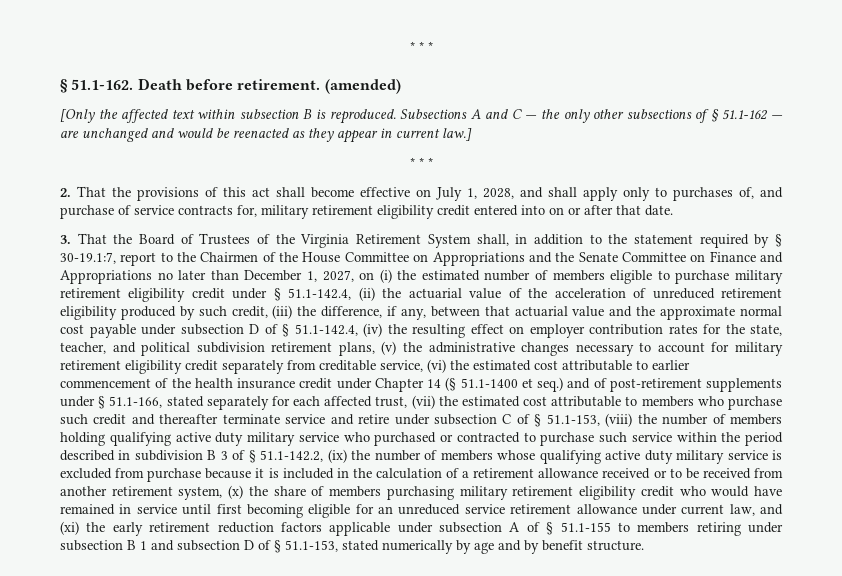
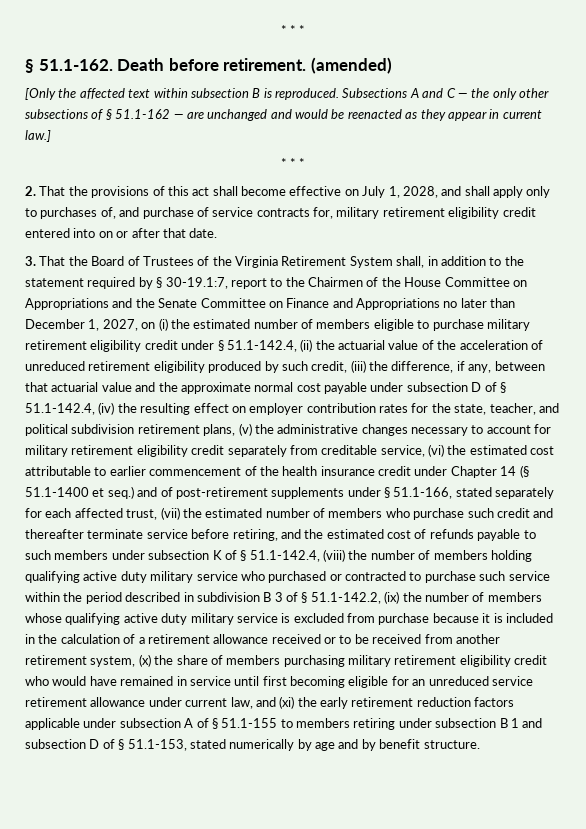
- 3. That the Board of Trustees of the Virginia Retirement System shall, in addition to the statement required by § 30-19.1:7, report to the Chairmen of the House Committee on Appropriations and the Senate Committee on Finance and Appropriations no later than December 1, 2027, on (i) the estimated number of members eligible to purchase military retirement eligibility credit under § 51.1-142.4, (ii) the actuarial value of the acceleration of unreduced retirement eligibility produced by such credit, (iii) the difference, if any, between that actuarial value and the approximate normal cost payable under subsection D of § 51.1-142.4, (iv) the resulting effect on employer contribution rates for the state, teacher, and political subdivision retirement plans, (v) the administrative changes necessary to account for military retirement eligibility credit separately from creditable service, (vi) the estimated cost attributable to earlier commencement of the health insurance credit under Chapter 14 (§ 51.1-1400 et seq.) and of post-retirement supplements under § 51.1-166, stated separately for each affected trust, (vii) the estimated cost attributable to members who purchase such credit and thereafter terminate service and retire under subsection C of § 51.1-153, (viii) the number of members holding qualifying active duty military service who purchased or contracted to purchase such service within the period described in subdivision B 3 of § 51.1-142.2, (ix) the number of members whose qualifying active duty military service is excluded from purchase because it is included in the calculation of a retirement allowance received or to be received from another retirement system, (x) the share of members purchasing military retirement eligibility credit who would have remained in service until first becoming eligible for an unreduced service retirement allowance under current law, and (xi) the early retirement reduction factors applicable under subsection A of § 51.1-155 to members retiring under subsection B 1 and subsection D of § 51.1-153, stated numerically by age and by benefit structure.
+ 3. That the Board of Trustees of the Virginia Retirement System shall, in addition to the statement required by § 30-19.1:7, report to the Chairmen of the House Committee on Appropriations and the Senate Committee on Finance and Appropriations no later than December 1, 2027, on (i) the estimated number of members eligible to purchase military retirement eligibility credit under § 51.1-142.4, (ii) the actuarial value of the acceleration of unreduced retirement eligibility produced by such credit, (iii) the difference, if any, between that actuarial value and the approximate normal cost payable under subsection D of § 51.1-142.4, (iv) the resulting effect on employer contribution rates for the state, teacher, and political subdivision retirement plans, (v) the administrative changes necessary to account for military retirement eligibility credit separately from creditable service, (vi) the estimated cost attributable to earlier commencement of the health insurance credit under Chapter 14 (§ 51.1-1400 et seq.) and of post-retirement supplements under § 51.1-166, stated separately for each affected trust, (vii) the estimated number of members who purchase such credit and thereafter terminate service before retiring, and the estimated cost of refunds payable to such members under subsection K of § 51.1-142.4, (viii) the number of members holding qualifying active duty military service who purchased or contracted to purchase such service within the period described in subdivision B 3 of § 51.1-142.2, (ix) the number of members whose qualifying active duty military service is excluded from purchase because it is included in the calculation of a retirement allowance received or to be received from another retirement system, (x) the share of members purchasing military retirement eligibility credit who would have remained in service until first becoming eligible for an unreduced service retirement allowance under current law, and (xi) the early retirement reduction factors applicable under subsection A of § 51.1-155 to members retiring under subsection B 1 and subsection D of § 51.1-153, stated numerically by age and by benefit structure.

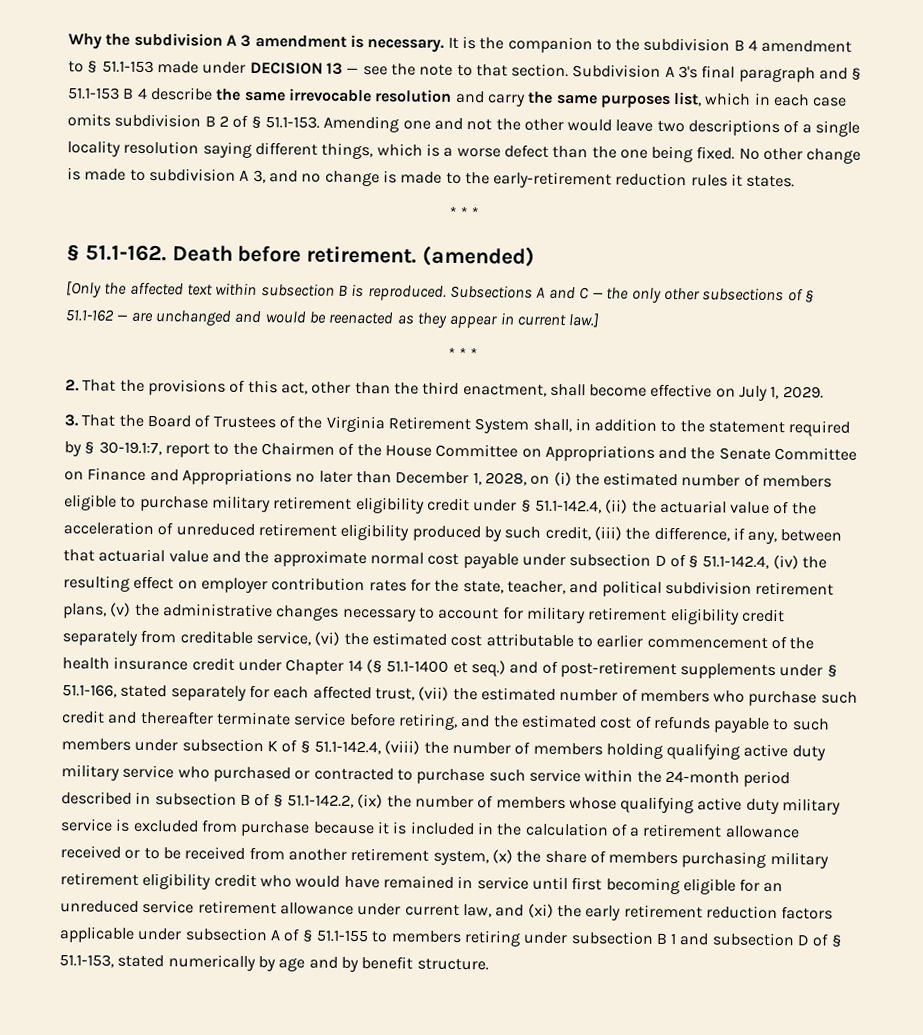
+ Why the subdivision A 3 amendment is necessary. It is the companion to the subdivision B 4 amendment to § 51.1-153 made under DECISION 13 — see the note to that section. Subdivision A 3's final paragraph and § 51.1-153 B 4 describe the same irrevocable resolution and carry the same purposes list, which in each case omits subdivision B 2 of § 51.1-153. Amending one and not the other would leave two descriptions of a single locality resolution saying different things, which is a worse defect than the one being fixed. No other change is made to subdivision A 3, and no change is made to the early-retirement reduction rules it states.
- 2. That the provisions of this act shall become effective on July 1, 2028, and shall apply only to purchases of, and purchase of service contracts for, military retirement eligibility credit entered into on or after that date.
+ 2. That the provisions of this act, other than the third enactment, shall become effective on July 1, 2029.
- 3. That the Board of Trustees of the Virginia Retirement System shall, in addition to the statement required by § 30-19.1:7, report to the Chairmen of the House Committee on Appropriations and the Senate Committee on Finance and Appropriations no later than December 1, 2027, on (i) the estimated number of members eligible to purchase military retirement eligibility credit under § 51.1-142.4, (ii) the actuarial value of the acceleration of unreduced retirement eligibility produced by such credit, (iii) the difference, if any, between that actuarial value and the approximate normal cost payable under subsection D of § 51.1-142.4, (iv) the resulting effect on employer contribution rates for the state, teacher, and political subdivision retirement plans, (v) the administrative changes necessary to account for military retirement eligibility credit separately from creditable service, (vi) the estimated cost attributable to earlier commencement of the health insurance credit under Chapter 14 (§ 51.1-1400 et seq.) and of post-retirement supplements under § 51.1-166, stated separately for each affected trust, (vii) the estimated number of members who purchase such credit and thereafter terminate service before retiring, and the estimated cost of refunds payable to such members under subsection K of § 51.1-142.4, (viii) the number of members holding qualifying active duty military service who purchased or contracted to purchase such service within the period described in subdivision B 3 of § 51.1-142.2, (ix) the number of members whose qualifying active duty military service is excluded from purchase because it is included in the calculation of a retirement allowance received or to be received from another retirement system, (x) the share of members purchasing military retirement eligibility credit who would have remained in service until first becoming eligible for an unreduced service retirement allowance under current law, and (xi) the early retirement reduction factors applicable under subsection A of § 51.1-155 to members retiring under subsection B 1 and subsection D of § 51.1-153, stated numerically by age and by benefit structure.
+ 3. That the Board of Trustees of the Virginia Retirement System shall, in addition to the statement required by § 30-19.1:7, report to the Chairmen of the House Committee on Appropriations and the Senate Committee on Finance and Appropriations no later than December 1, 2028, on (i) the estimated number of members eligible to purchase military retirement eligibility credit under § 51.1-142.4, (ii) the actuarial value of the acceleration of unreduced retirement eligibility produced by such credit, (iii) the difference, if any, between that actuarial value and the approximate normal cost payable under subsection D of § 51.1-142.4, (iv) the resulting effect on employer contribution rates for the state, teacher, and political subdivision retirement plans, (v) the administrative changes necessary to account for military retirement eligibility credit separately from creditable service, (vi) the estimated cost attributable to earlier commencement of the health insurance credit under Chapter 14 (§ 51.1-1400 et seq.) and of post-retirement supplements under § 51.1-166, stated separately for each affected trust, (vii) the estimated number of members who purchase such credit and thereafter terminate service before retiring, and the estimated cost of refunds payable to such members under subsection K of § 51.1-142.4, (viii) the number of members holding qualifying active duty military service who purchased or contracted to purchase such service within the 24-month period described in subsection B of § 51.1-142.2, (ix) the number of members whose qualifying active duty military service is excluded from purchase because it is included in the calculation of a retirement allowance received or to be received from another retirement system, (x) the share of members purchasing military retirement eligibility credit who would have remained in service until first becoming eligible for an unreduced service retirement allowance under current law, and (xi) the early retirement reduction factors applicable under subsection A of § 51.1-155 to members retiring under subsection B 1 and subsection D of § 51.1-153, stated numerically by age and by benefit structure.

